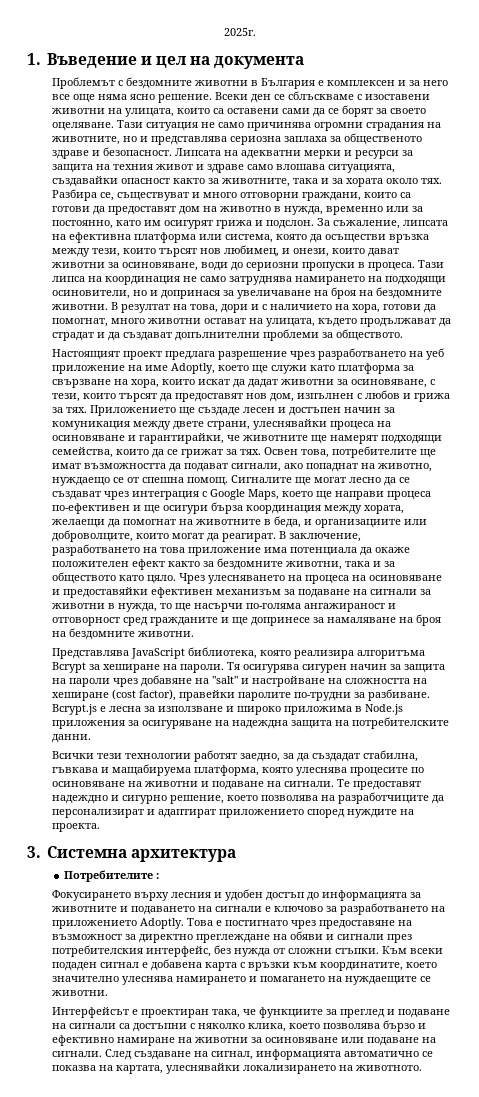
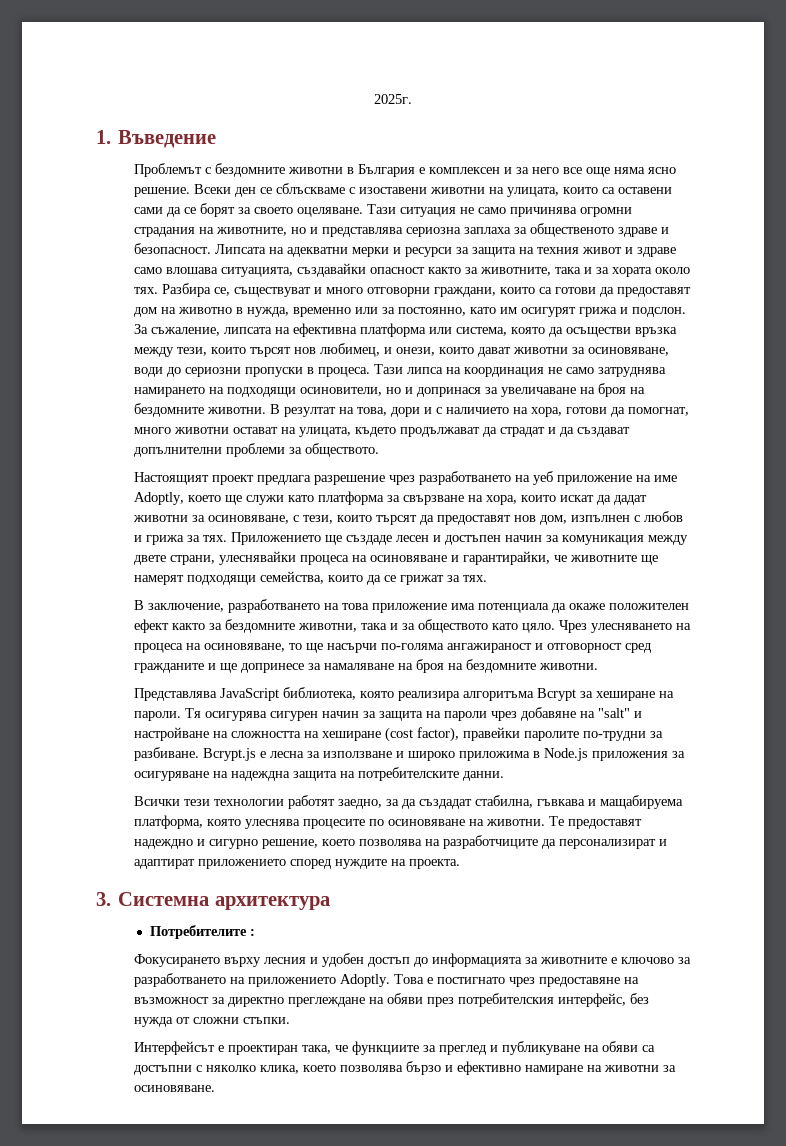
- 1. Въведение и цел на документа
+ 1. Въведение
- Приложението ще създаде лесен и достъпен начин за комуникация между двете страни, улеснявайки процеса на осиновяване и гарантирайки, че животните ще намерят подходящи семейства, които да се грижат за тях. Освен това, потребителите ще имат възможността да подават сигнали, ако попаднат на животно, нуждаещо се от спешна помощ. Сигналите ще могат лесно да се създават чрез интеграция с Google Maps, което ще направи процеса по-ефективен и ще осигури бърза координация между хората, желаещи да помогнат на животните в беда, и организациите или доброволците, които могат да реагират. В заключение, разработването на това приложение има потенциала да окаже положителен ефект както за бездомните животни, така и за обществото като цяло.
+ Приложението ще създаде лесен и достъпен начин за комуникация между двете страни, улеснявайки процеса на осиновяване и гарантирайки, че животните ще намерят подходящи семейства, които да се грижат за тях.
+ В заключение, разработването на това приложение има потенциала да окаже положителен ефект както за бездомните животни, така и за обществото като цяло.
- Чрез улесняването на процеса на осиновяване и предоставяйки ефективен механизъм за подаване на сигнали за животни в нужда, то ще насърчи по-голяма ангажираност и отговорност сред гражданите и ще допринесе за намаляване на броя на бездомните животни.
+ Чрез улесняването на процеса на осиновяване, то ще насърчи по-голяма ангажираност и отговорност сред гражданите и ще допринесе за намаляване на броя на бездомните животни.
- Всички тези технологии работят заедно, за да създадат стабилна, гъвкава и мащабируема платформа, която улеснява процесите по осиновяване на животни и подаване на сигнали.
+ Всички тези технологии работят заедно, за да създадат стабилна, гъвкава и мащабируема платформа, която улеснява процесите по осиновяване на животни.
- Фокусирането върху лесния и удобен достъп до информацията за животните и подаването на сигнали е ключово за разработването на приложението Adoptly.
+ Фокусирането върху лесния и удобен достъп до информацията за животните е ключово за разработването на приложението Adoptly.
- Това е постигнато чрез предоставяне на възможност за директно преглеждане на обяви и сигнали през потребителския интерфейс, без нужда от сложни стъпки. Към всеки подаден сигнал е добавена карта с връзки към координатите, което значително улеснява намирането и помагането на нуждаещите се животни.
+ Това е постигнато чрез предоставяне на възможност за директно преглеждане на обяви през потребителския интерфейс, без нужда от сложни стъпки.
- Интерфейсът е проектиран така, че функциите за преглед и подаване на сигнали са достъпни с няколко клика, което позволява бързо и ефективно намиране на животни за осиновяване или подаване на сигнали. След създаване на сигнал, информацията автоматично се показва на картата, улеснявайки локализирането на животното.
+ Интерфейсът е проектиран така, че функциите за преглед и публикуване на обяви са достъпни с няколко клика, което позволява бързо и ефективно намиране на животни за осиновяване.

